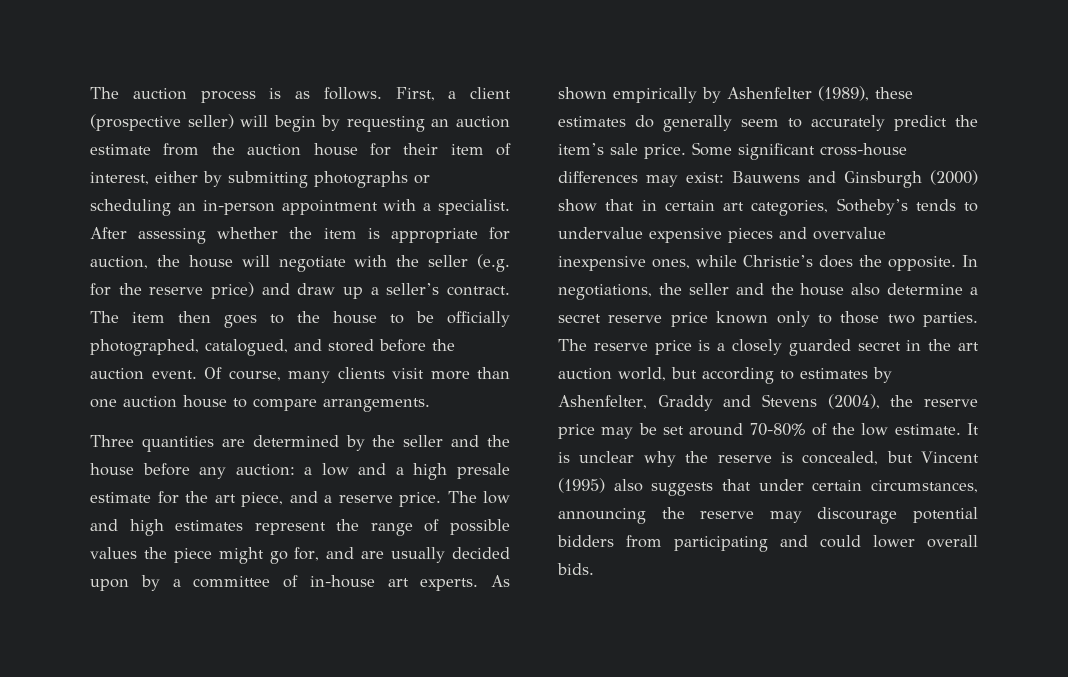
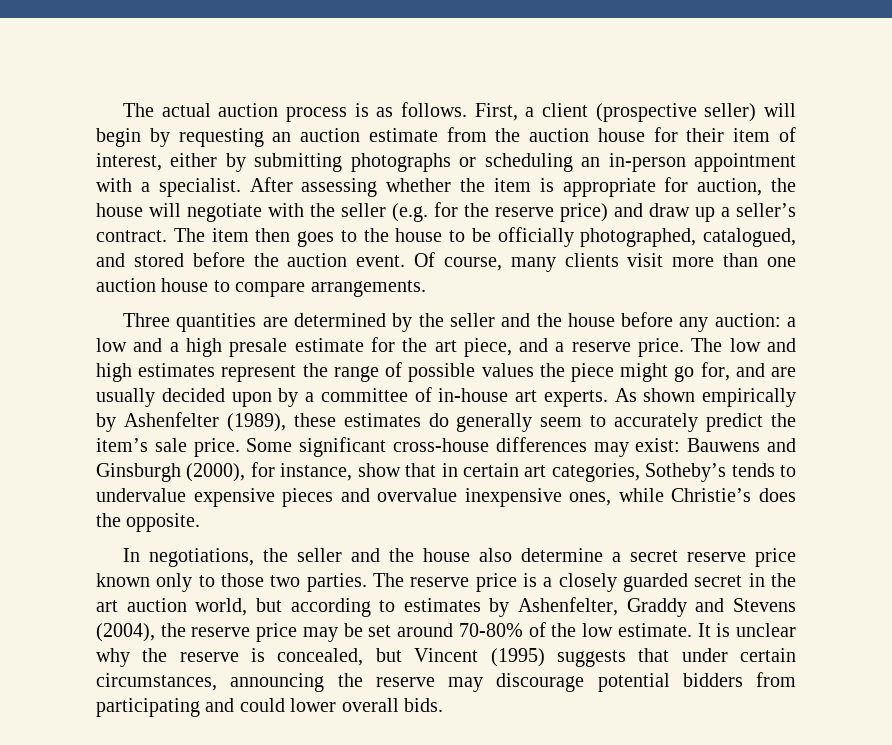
- The auction process is as follows.
+ The actual auction process is as follows.
- Some significant cross-house differences may exist: Bauwens and Ginsburgh (2000) show that in certain art categories, Sotheby’s tends to undervalue expensive pieces and overvalue inexpensive ones, while Christie’s does the opposite. In negotiations, the seller and the house also determine a secret reserve price known only to those two parties.
+ Some significant cross-house differences may exist: Bauwens and Ginsburgh (2000), for instance, show that in certain art categories, Sotheby’s tends to undervalue expensive pieces and overvalue inexpensive ones, while Christie’s does the opposite.
+ In negotiations, the seller and the house also determine a secret reserve price known only to those two parties.
- It is unclear why the reserve is concealed, but Vincent (1995) also suggests that under certain circumstances, announcing the reserve may discourage potential bidders from participating and could lower overall bids.
+ It is unclear why the reserve is concealed, but Vincent (1995) suggests that under certain circumstances, announcing the reserve may discourage potential bidders from participating and could lower overall bids.

